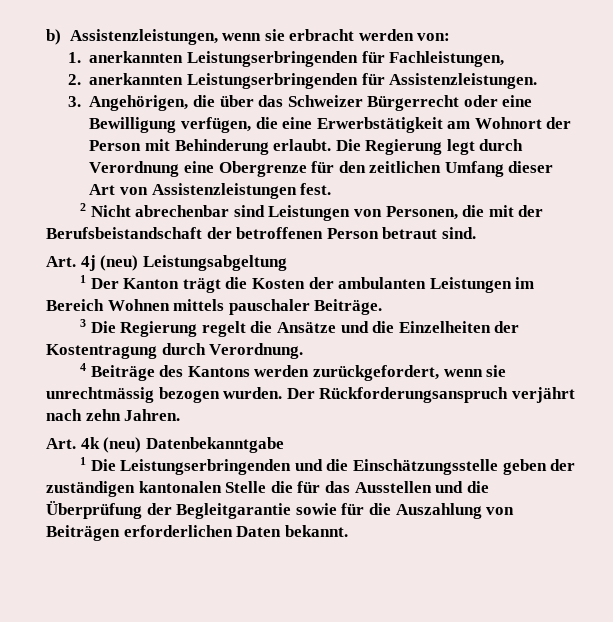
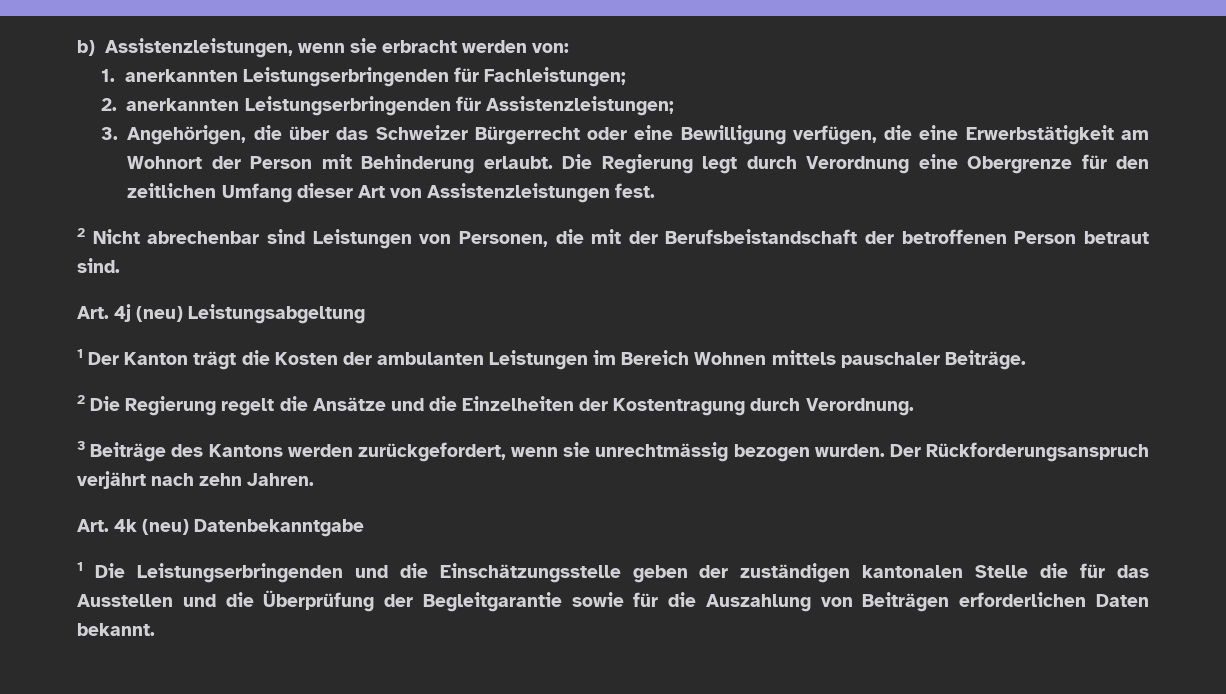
- 1. anerkannten Leistungserbringenden für Fachleistungen,
+ 1. anerkannten Leistungserbringenden für Fachleistungen;
- 2. anerkannten Leistungserbringenden für Assistenzleistungen.
+ 2. anerkannten Leistungserbringenden für Assistenzleistungen;
- 3 Die Regierung regelt die Ansätze und die Einzelheiten der Kostentragung durch Verordnung.
+ 2 Die Regierung regelt die Ansätze und die Einzelheiten der Kostentragung durch Verordnung.
- 4 Beiträge des Kantons werden zurückgefordert, wenn sie unrechtmässig bezogen wurden.
+ 3 Beiträge des Kantons werden zurückgefordert, wenn sie unrechtmässig bezogen wurden.

